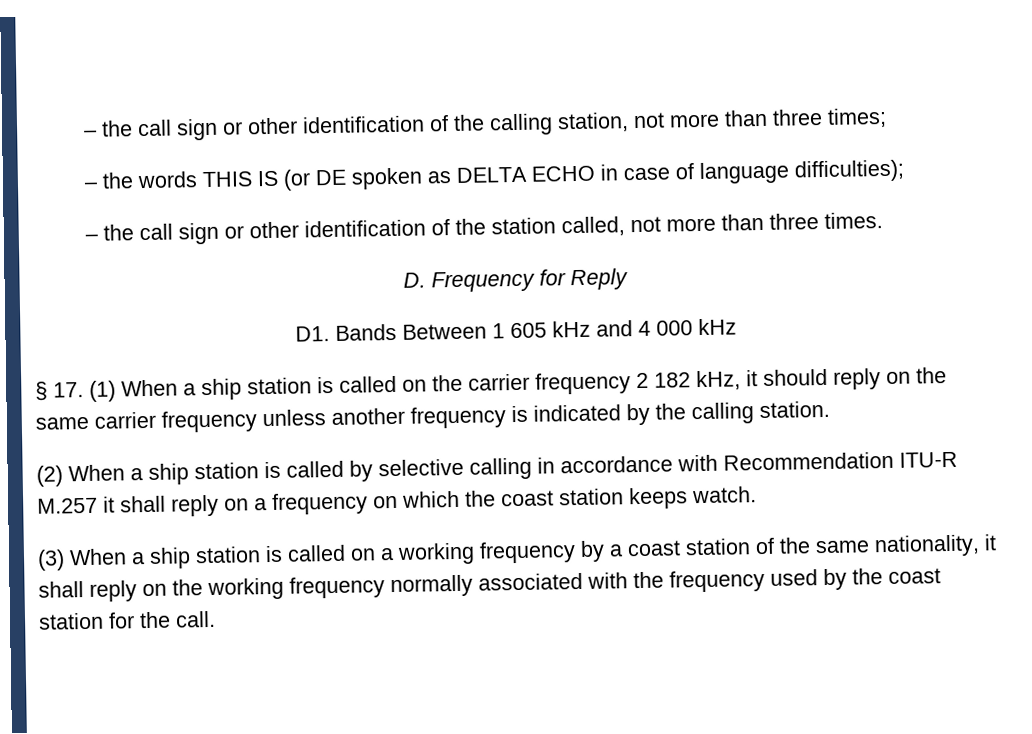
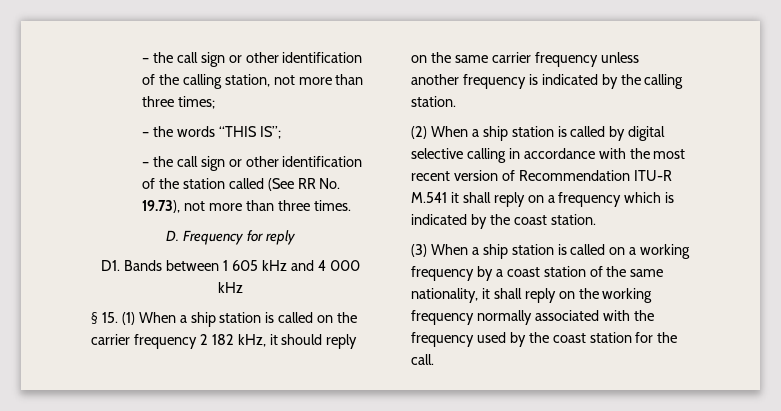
- – the words THIS IS (or DE spoken as DELTA ECHO in case of language difficulties);
+ – the words “THIS IS”;
- – the call sign or other identification of the station called, not more than three times.
+ – the call sign or other identification of the station called (See RR No. 19.73), not more than three times.
- D. Frequency for Reply
+ D. Frequency for reply
- D1. Bands Between 1 605 kHz and 4 000 kHz
+ D1. Bands between 1 605 kHz and 4 000 kHz
- § 17. (1) When a ship station is called on the carrier frequency 2 182 kHz, it should reply on the same carrier frequency unless another frequency is indicated by the calling station.
+ § 15. (1) When a ship station is called on the carrier frequency 2 182 kHz, it should reply on the same carrier frequency unless another frequency is indicated by the calling station.
- (2) When a ship station is called by selective calling in accordance with Recommendation ITU-R M.257 it shall reply on a frequency on which the coast station keeps watch.
+ (2) When a ship station is called by digital selective calling in accordance with the most recent version of Recommendation ITU-R M.541 it shall reply on a frequency which is indicated by the coast station.

